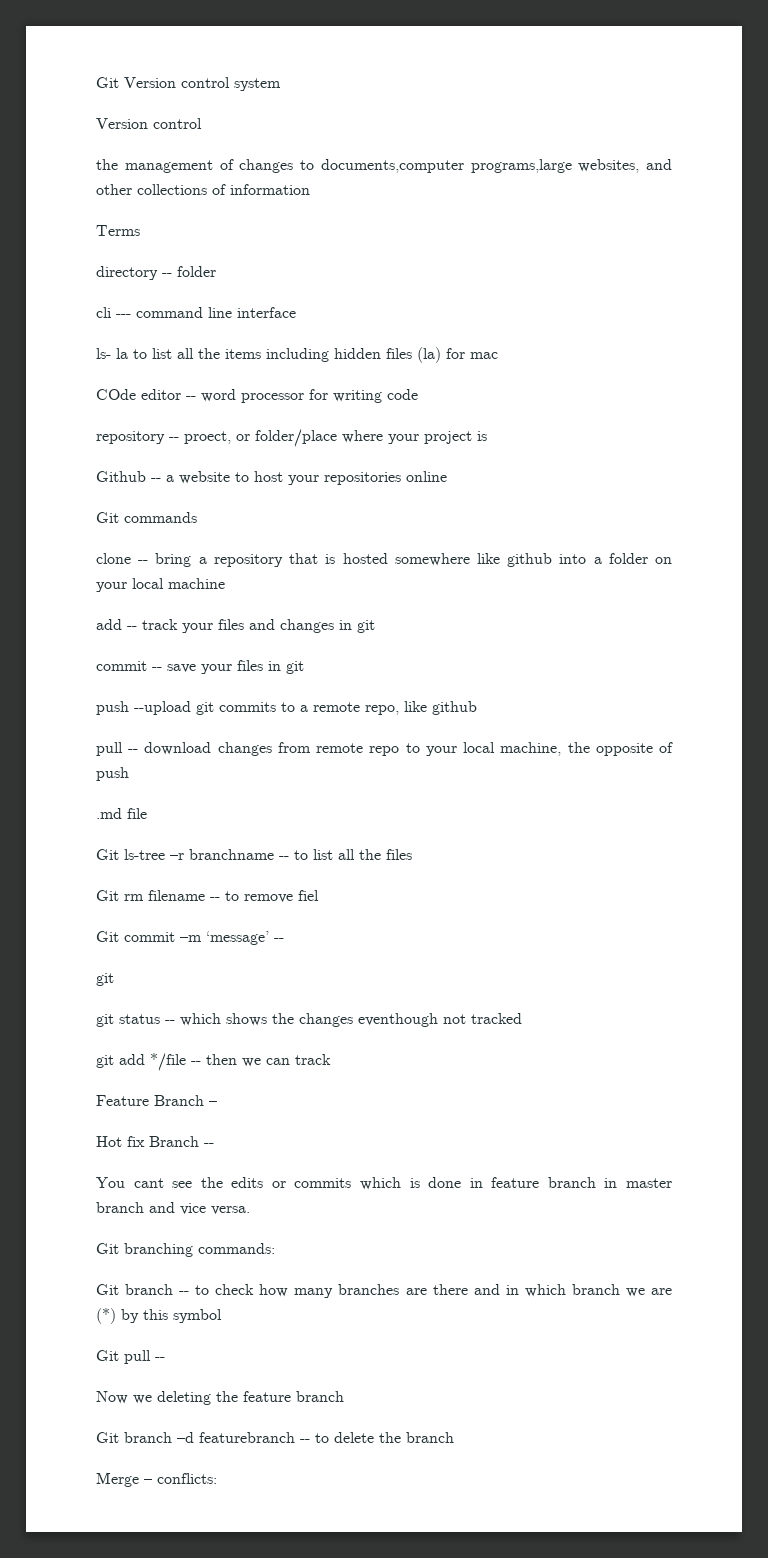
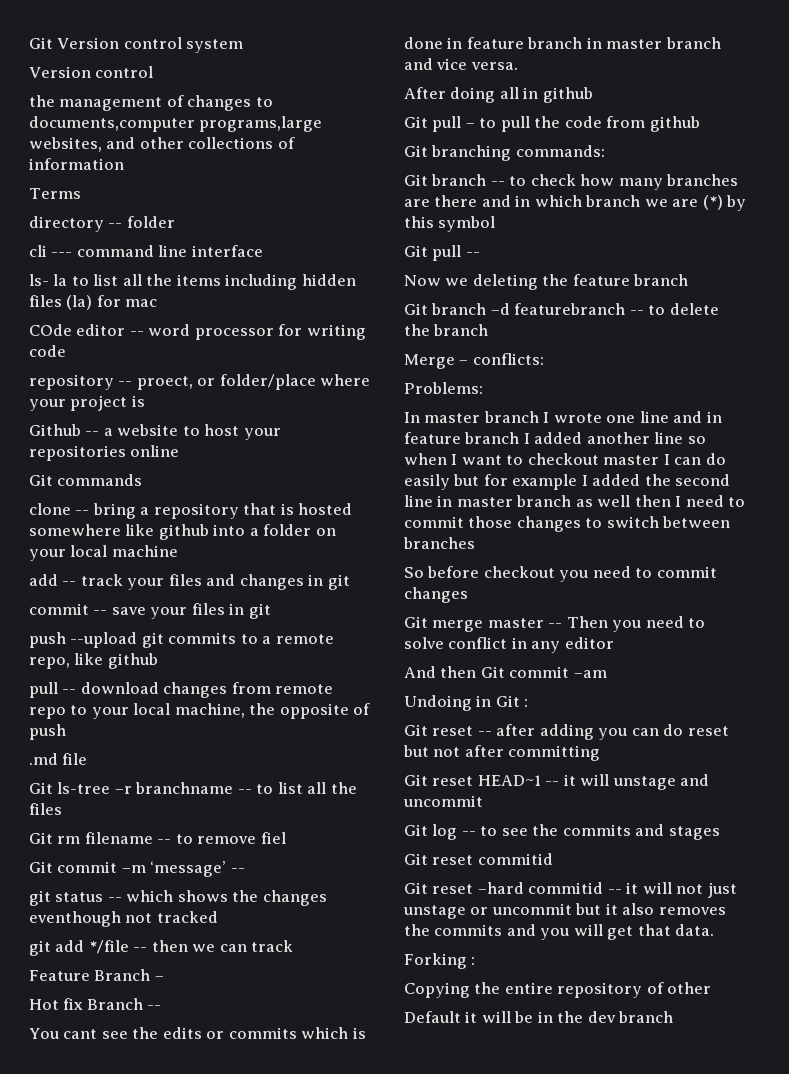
  Git commit –m ‘message’ --
- git
+ After doing all in github
+ Git pull – to pull the code from github
+ Problems:
+ In master branch I wrote one line and in feature branch I added another line so when I want to checkout master I can do easily but for example I added the second line in master branch as well then I need to commit those changes to switch between branches
+ So before checkout you need to commit changes
+ Git merge master -- Then you need to solve conflict in any editor
+ And then Git commit –am
+ Undoing in Git :
+ Git reset -- after adding you can do reset but not after committing
+ Git reset HEAD~1 -- it will unstage and uncommit
+ Git log -- to see the commits and stages
+ Git reset commitid
+ Git reset –hard commitid -- it will not just unstage or uncommit but it also removes the commits and you will get that data.
+ Forking :
+ Copying the entire repository of other
+ Default it will be in the dev branch

